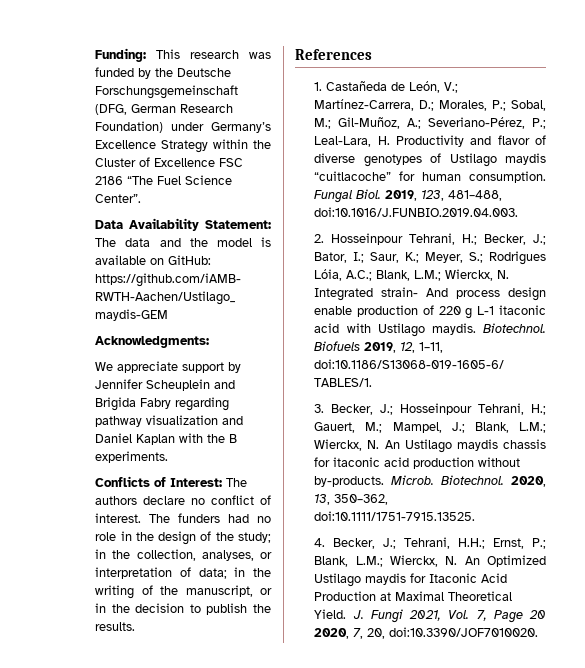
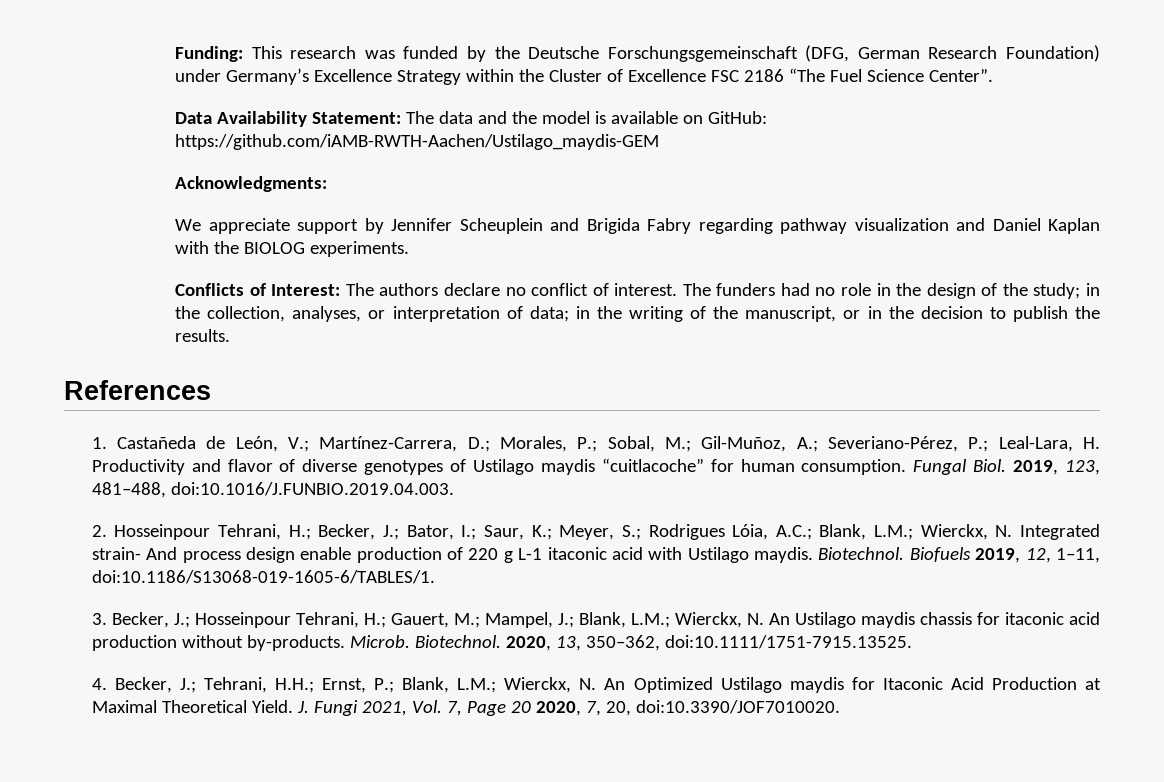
- We appreciate support by Jennifer Scheuplein and Brigida Fabry regarding pathway visualization and Daniel Kaplan with the B experiments.
+ We appreciate support by Jennifer Scheuplein and Brigida Fabry regarding pathway visualization and Daniel Kaplan with the BIOLOG experiments.

